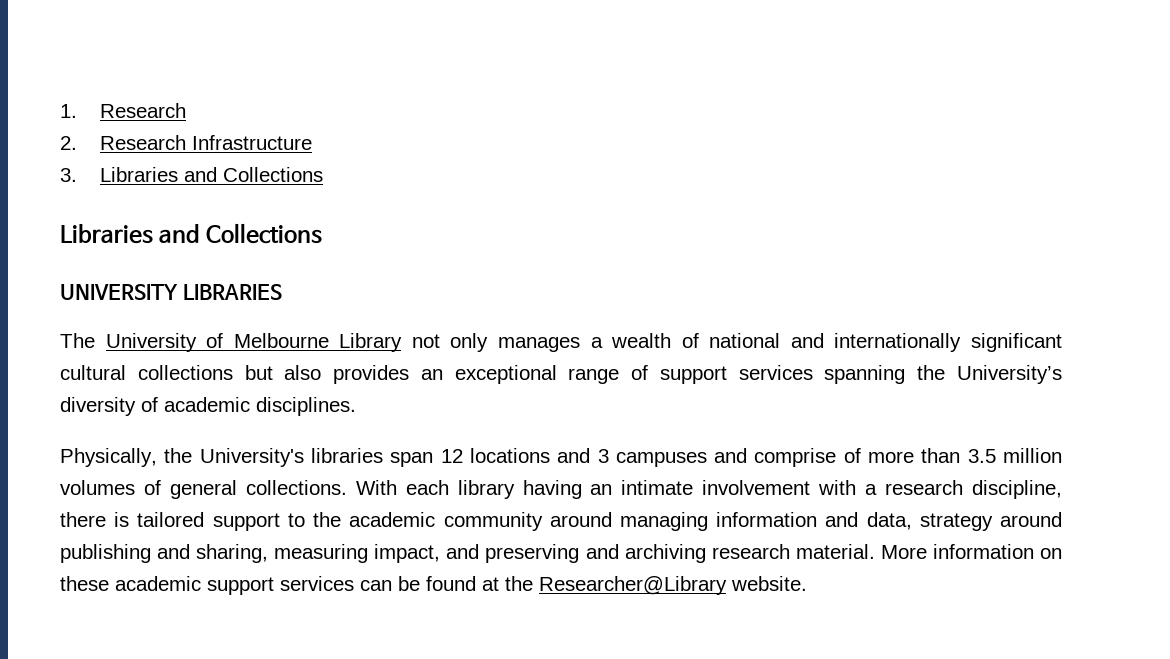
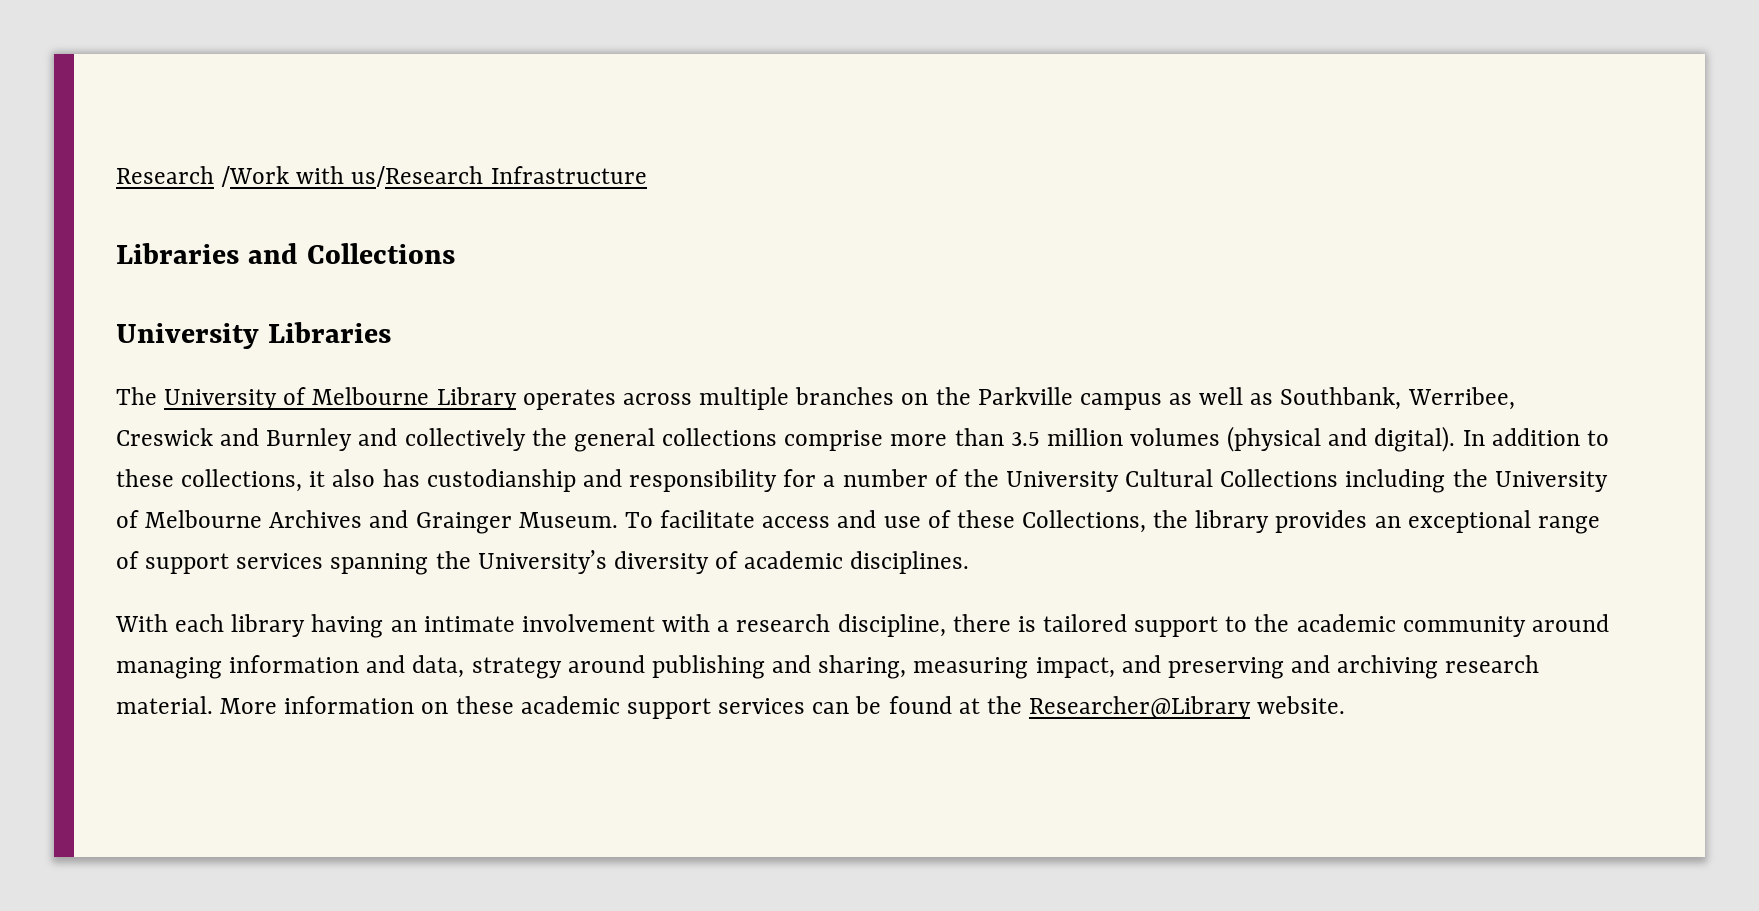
- 1. Research
- 2. Research Infrastructure
- 3. Libraries and Collections
+ Research /Work with us/Research Infrastructure
  Libraries and Collections
- UNIVERSITY LIBRARIES
+ University Libraries
- The University of Melbourne Library not only manages a wealth of national and internationally significant cultural collections but also provides an exceptional range of support services spanning the University’s diversity of academic disciplines.
+ The University of Melbourne Library operates across multiple branches on the Parkville campus as well as Southbank, Werribee, Creswick and Burnley and collectively the general collections comprise more than 3.5 million volumes (physical and digital). In addition to these collections, it also has custodianship and responsibility for a number of the University Cultural Collections including the University of Melbourne Archives and Grainger Museum. To facilitate access and use of these Collections, the library provides an exceptional range of support services spanning the University’s diversity of academic disciplines.
- Physically, the University's libraries span 12 locations and 3 campuses and comprise of more than 3.5 million volumes of general collections.

